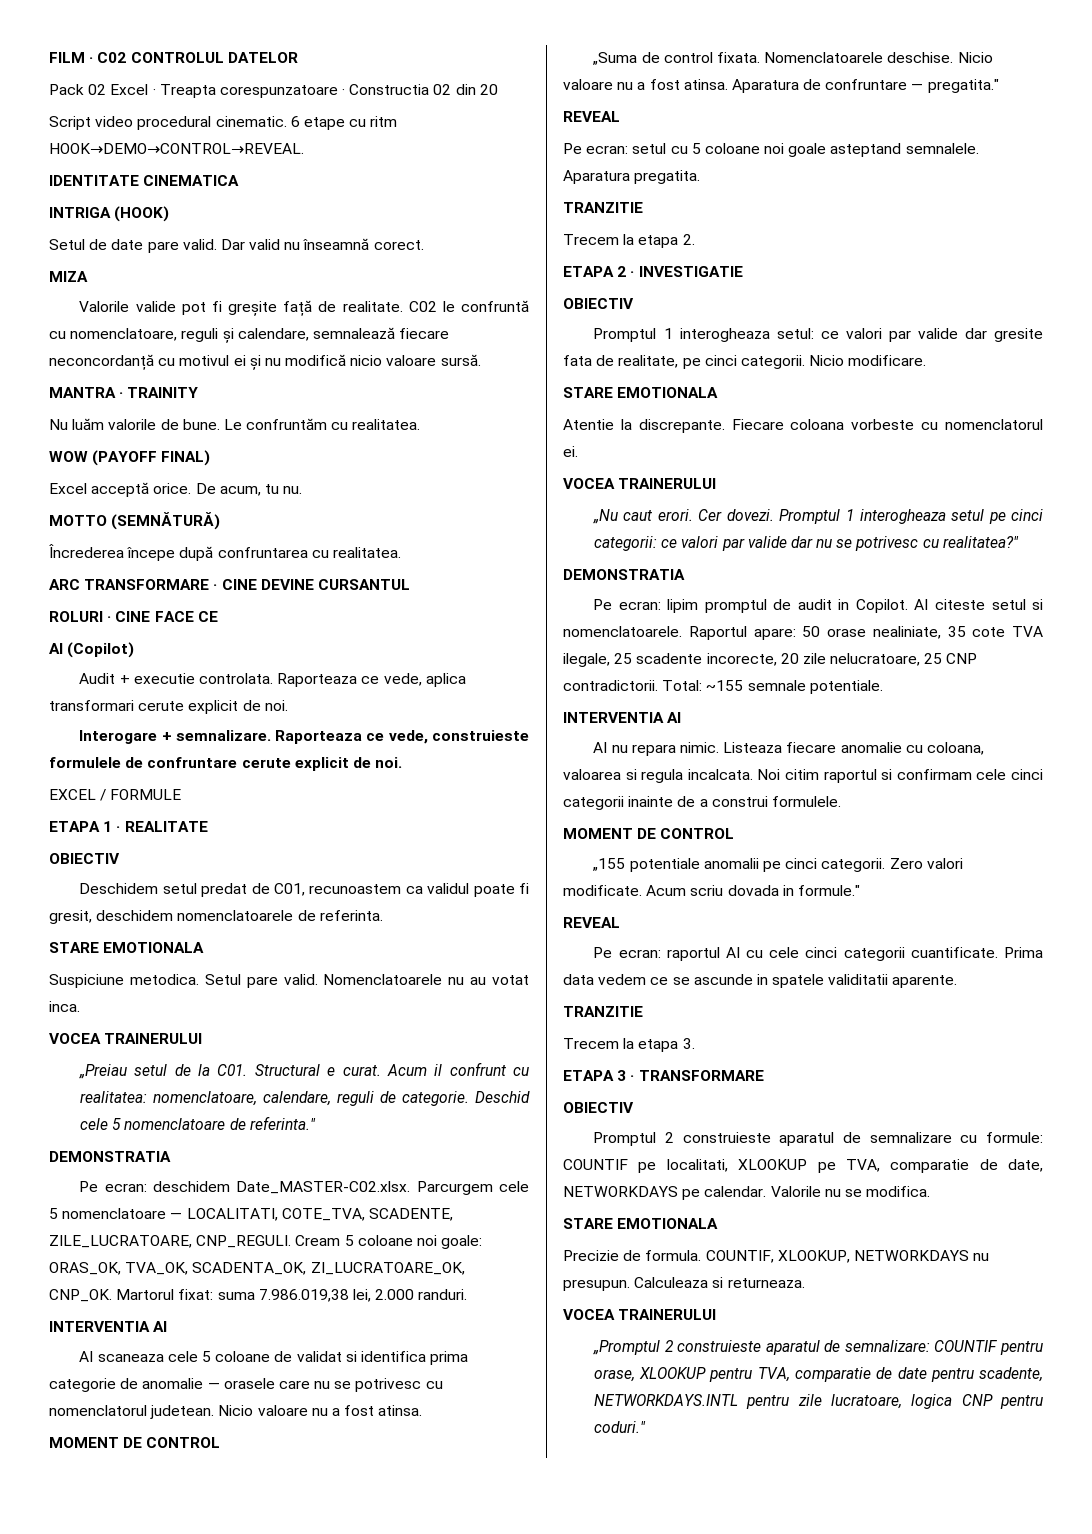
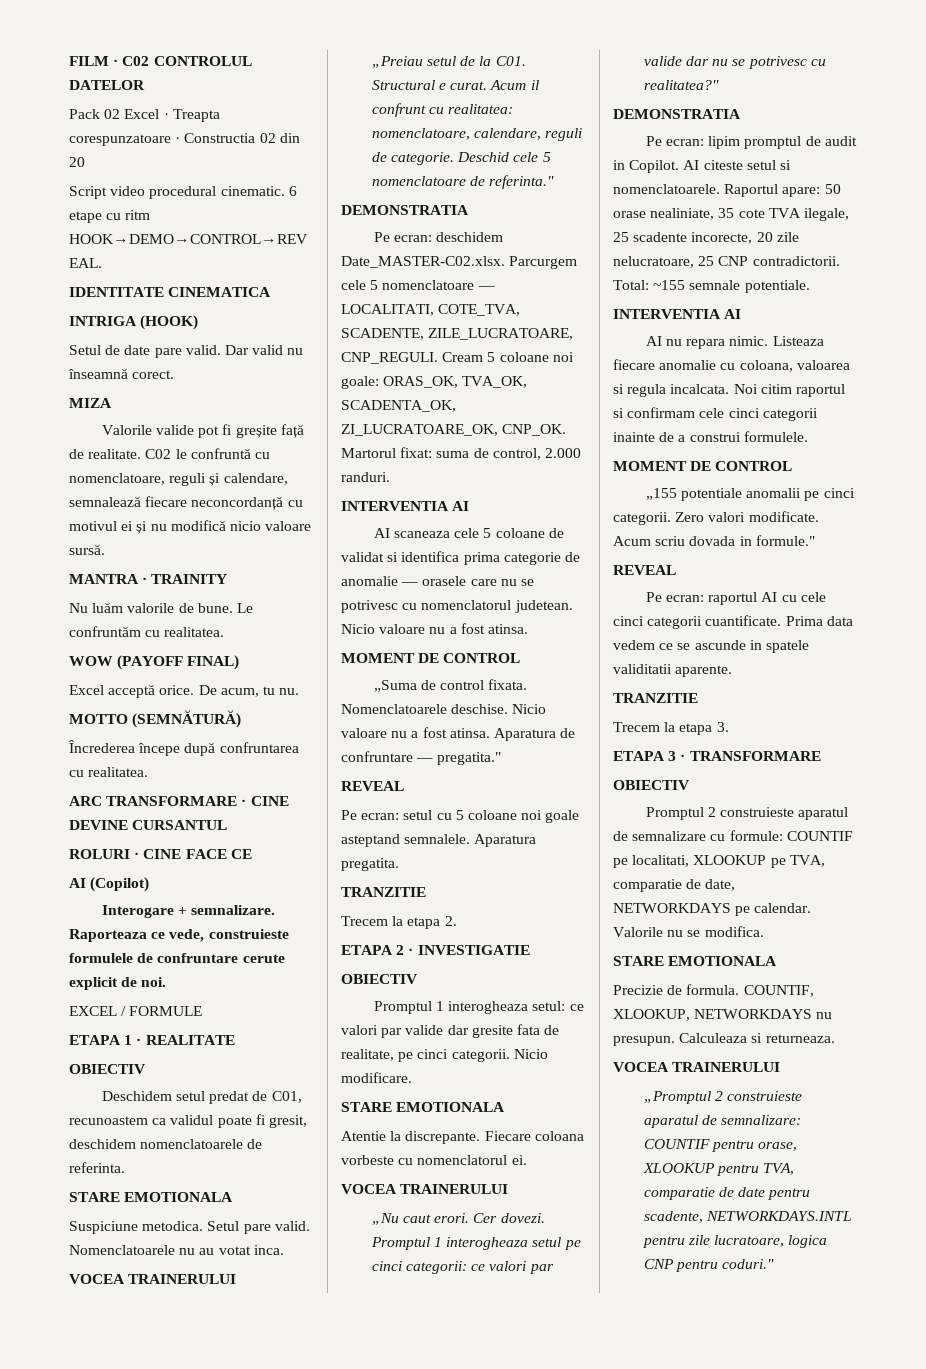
- Audit + executie controlata. Raporteaza ce vede, aplica transformari cerute explicit de noi.
- Martorul fixat: suma 7.986.019,38 lei, 2.000 randuri.
+ Martorul fixat: suma de control, 2.000 randuri.

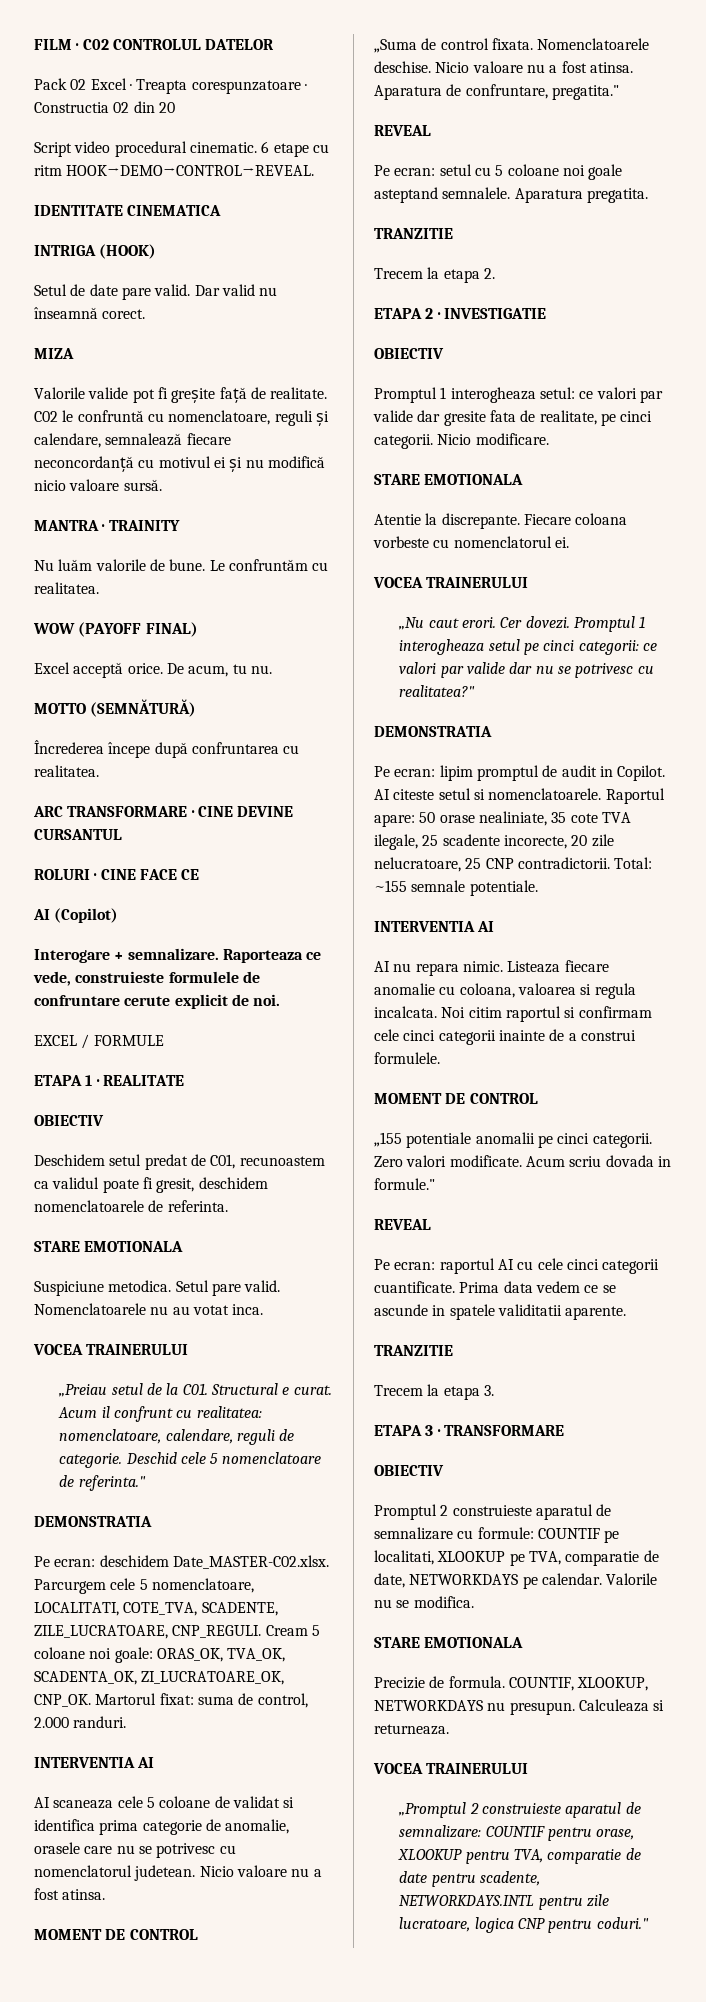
- Pe ecran: deschidem Date_MASTER-C02.xlsx. Parcurgem cele 5 nomenclatoare — LOCALITATI, COTE_TVA, SCADENTE, ZILE_LUCRATOARE, CNP_REGULI.
+ Pe ecran: deschidem Date_MASTER-C02.xlsx. Parcurgem cele 5 nomenclatoare, LOCALITATI, COTE_TVA, SCADENTE, ZILE_LUCRATOARE, CNP_REGULI.
- AI scaneaza cele 5 coloane de validat si identifica prima categorie de anomalie — orasele care nu se potrivesc cu nomenclatorul judetean.
+ AI scaneaza cele 5 coloane de validat si identifica prima categorie de anomalie, orasele care nu se potrivesc cu nomenclatorul judetean.
- Aparatura de confruntare — pregatita."
+ Aparatura de confruntare, pregatita."

